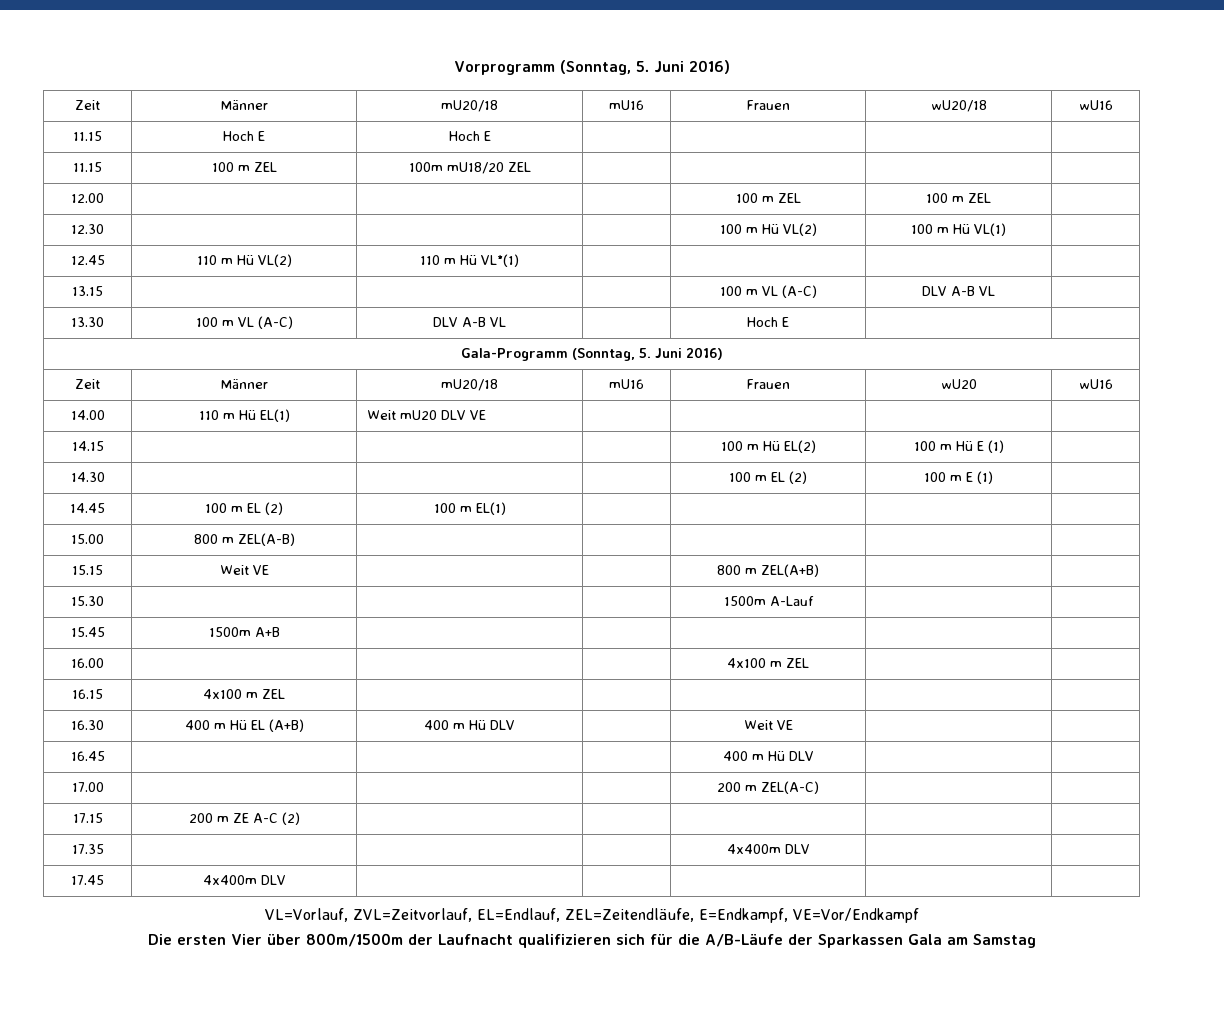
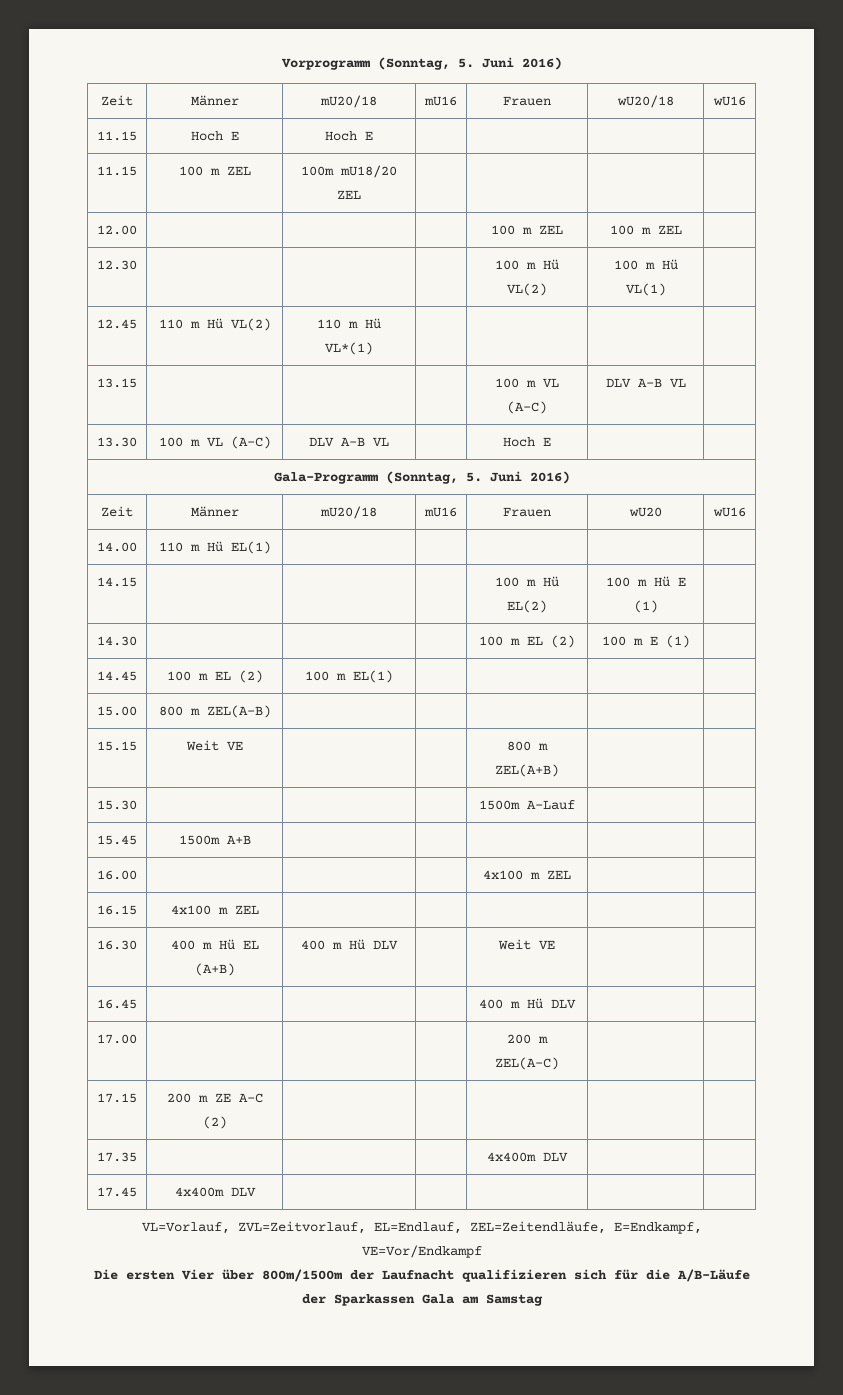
- 14.00 | 110 m Hü EL(1) | Weit mU20 DLV VE | | | |
+ 14.00 | 110 m Hü EL(1) | | | | |

